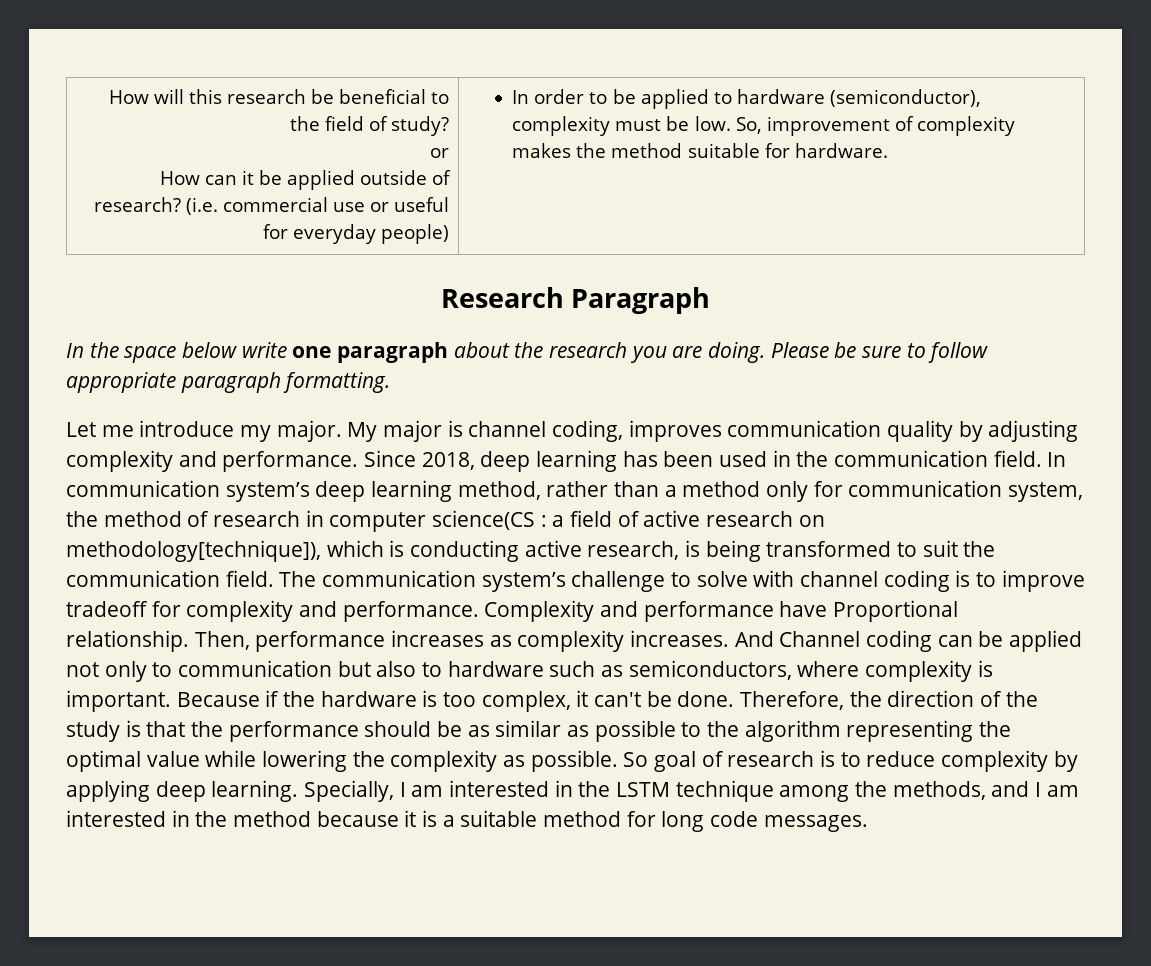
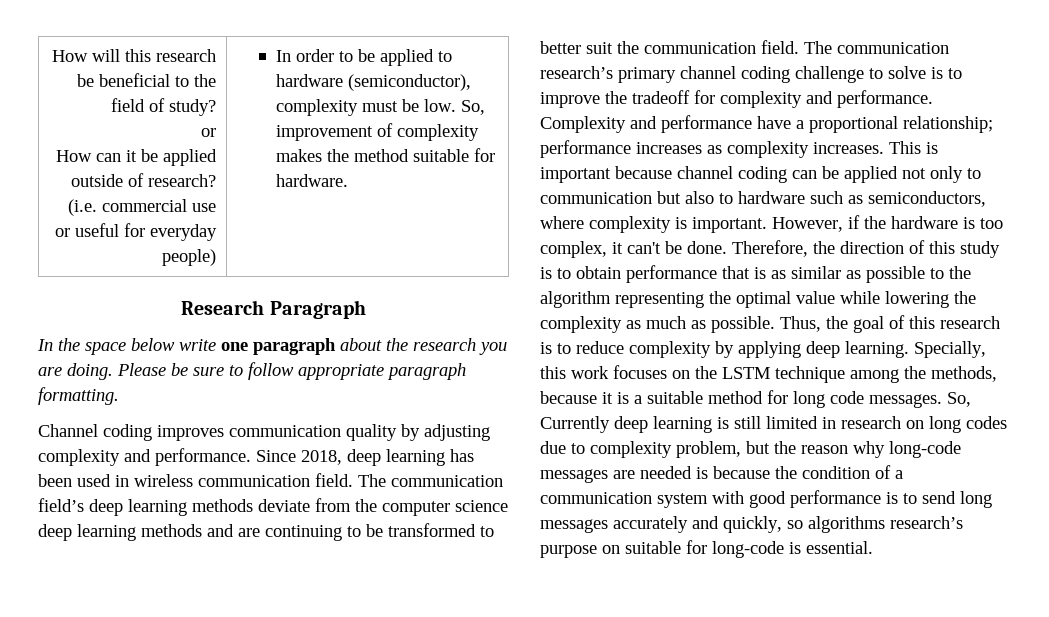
- Let me introduce my major. My major is channel coding, improves communication quality by adjusting complexity and performance.
+ Channel coding improves communication quality by adjusting complexity and performance.
- Since 2018, deep learning has been used in the communication field. In communication system’s deep learning method, rather than a method only for communication system, the method of research in computer science(CS : a field of active research on methodology[technique]), which is conducting active research, is being transformed to suit the communication field.
+ Since 2018, deep learning has been used in wireless communication field. The communication field’s deep learning methods deviate from the computer science deep learning methods and are continuing to be transformed to better suit the communication field.
- The communication system’s challenge to solve with channel coding is to improve tradeoff for complexity and performance.
+ The communication research’s primary channel coding challenge to solve is to improve the tradeoff for complexity and performance.
- Complexity and performance have Proportional relationship. Then, performance increases as complexity increases.
+ Complexity and performance have a proportional relationship; performance increases as complexity increases.
- And Channel coding can be applied not only to communication but also to hardware such as semiconductors, where complexity is important.
+ This is important because channel coding can be applied not only to communication but also to hardware such as semiconductors, where complexity is important.
- Because if the hardware is too complex, it can't be done.
+ However, if the hardware is too complex, it can't be done.
- Therefore, the direction of the study is that the performance should be as similar as possible to the algorithm representing the optimal value while lowering the complexity as possible. So goal of research is to reduce complexity by applying deep learning.
+ Therefore, the direction of this study is to obtain performance that is as similar as possible to the algorithm representing the optimal value while lowering the complexity as much as possible. Thus, the goal of this research is to reduce complexity by applying deep learning.
- Specially, I am interested in the LSTM technique among the methods, and I am interested in the method because it is a suitable method for long code messages.
+ Specially, this work focuses on the LSTM technique among the methods, because it is a suitable method for long code messages.
+ So, Currently deep learning is still limited in research on long codes due to complexity problem, but the reason why long-code messages are needed is because the condition of a communication system with good performance is to send long messages accurately and quickly, so algorithms research’s purpose on suitable for long-code is essential.

